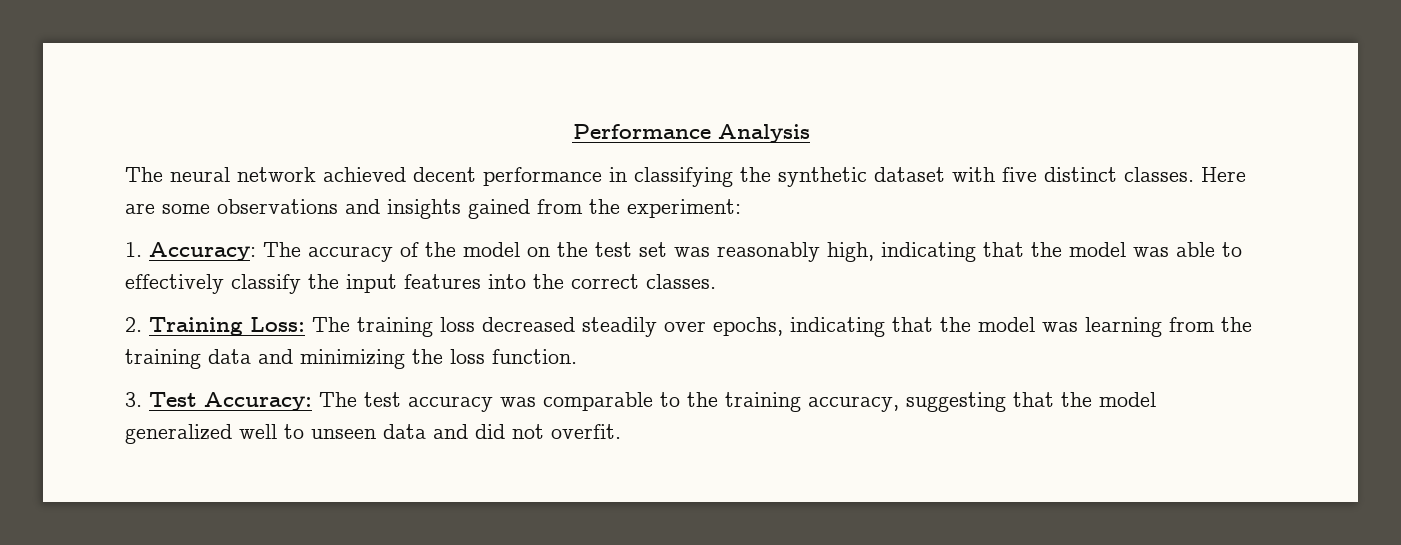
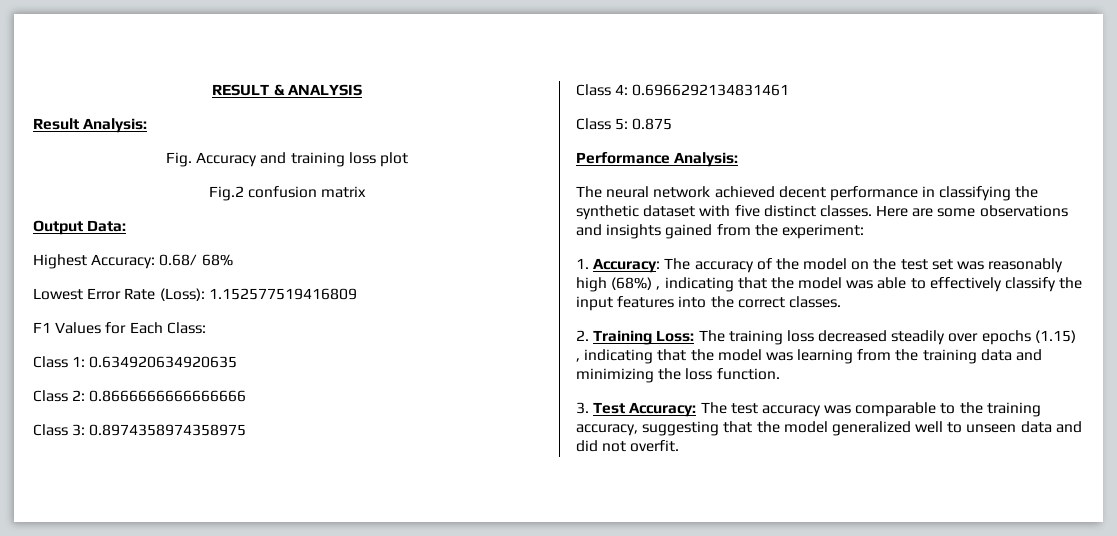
- Performance Analysis
+ RESULT & ANALYSIS
+ Result Analysis:
+ Fig. Accuracy and training loss plot
+ Fig.2 confusion matrix
+ Output Data:
+ Highest Accuracy: 0.68/ 68%
+ Lowest Error Rate (Loss): 1.152577519416809
+ F1 Values for Each Class:
+ Class 1: 0.634920634920635
+ Class 2: 0.8666666666666666
+ Class 3: 0.8974358974358975
+ Class 4: 0.6966292134831461
+ Class 5: 0.875
+ Performance Analysis:
- 1. Accuracy: The accuracy of the model on the test set was reasonably high, indicating that the model was able to effectively classify the input features into the correct classes.
+ 1. Accuracy: The accuracy of the model on the test set was reasonably high (68%) , indicating that the model was able to effectively classify the input features into the correct classes.
- 2. Training Loss: The training loss decreased steadily over epochs, indicating that the model was learning from the training data and minimizing the loss function.
+ 2. Training Loss: The training loss decreased steadily over epochs (1.15) , indicating that the model was learning from the training data and minimizing the loss function.

